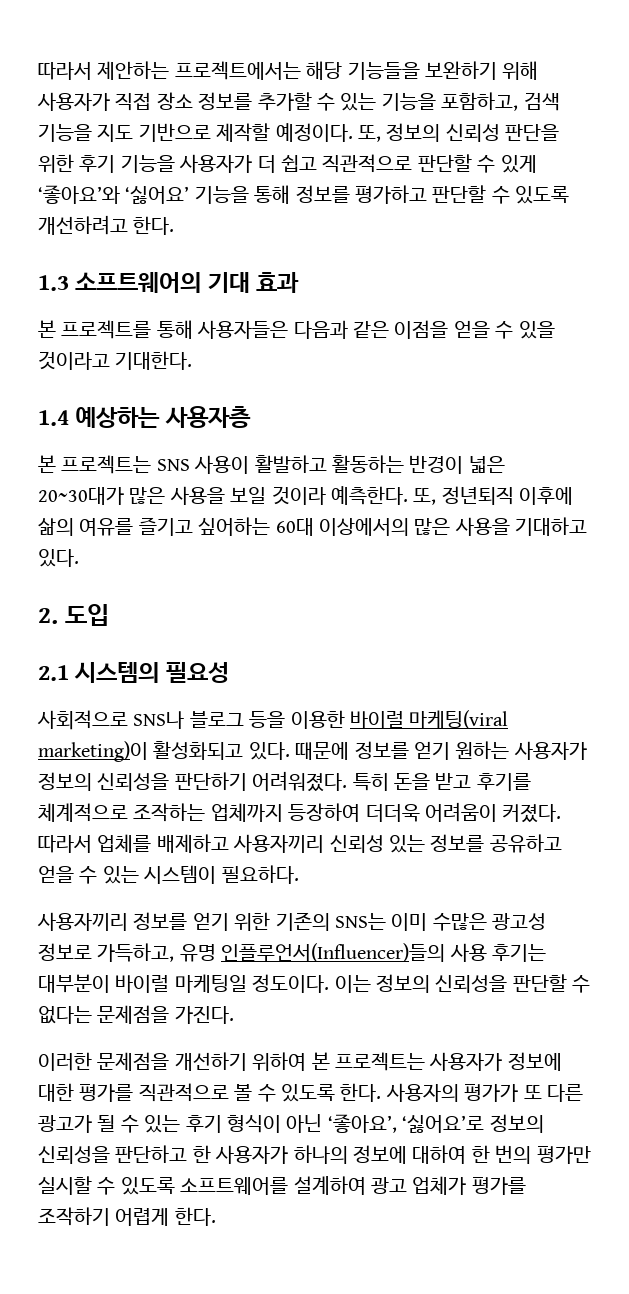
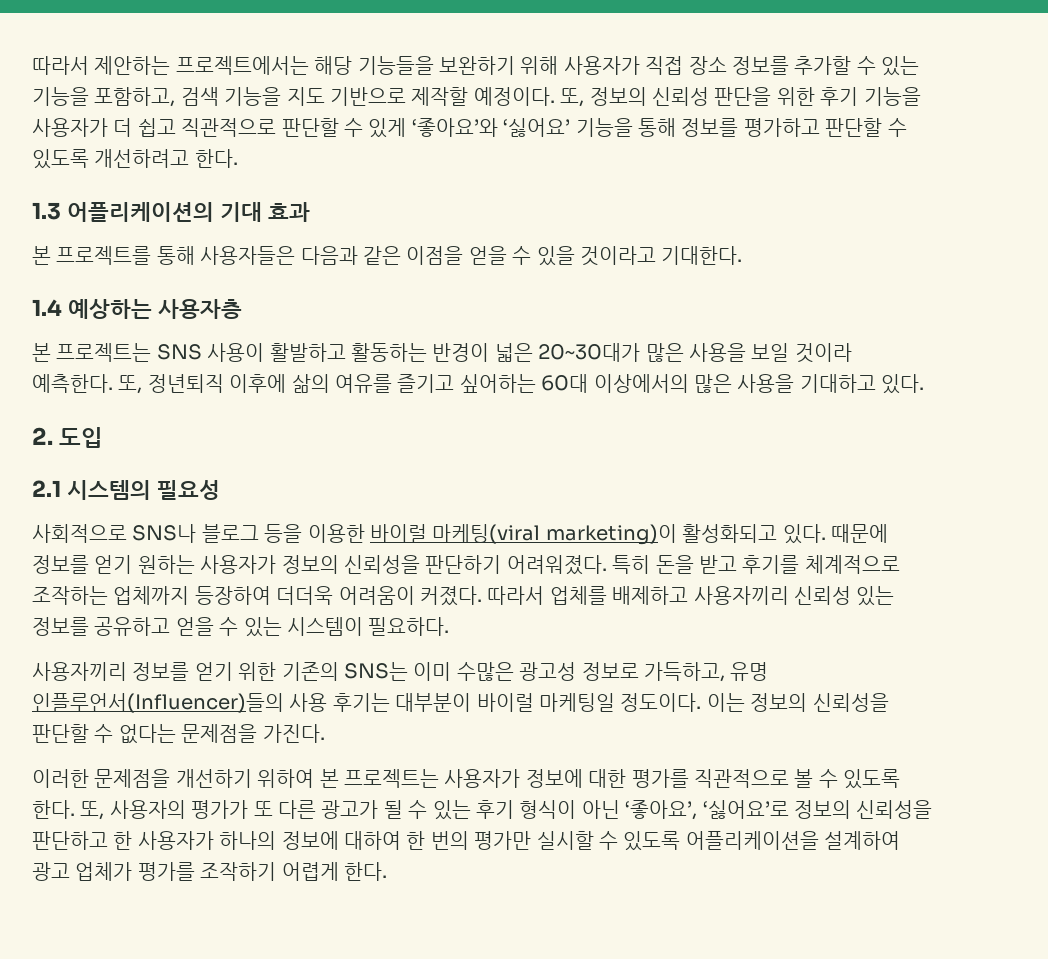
- 1.3 소프트웨어의 기대 효과
+ 1.3 어플리케이션의 기대 효과
- 사용자의 평가가 또 다른 광고가 될 수 있는 후기 형식이 아닌 ‘좋아요’, ‘싫어요’로 정보의 신뢰성을 판단하고 한 사용자가 하나의 정보에 대하여 한 번의 평가만 실시할 수 있도록 소프트웨어를 설계하여 광고 업체가 평가를 조작하기 어렵게 한다.
+ 또, 사용자의 평가가 또 다른 광고가 될 수 있는 후기 형식이 아닌 ‘좋아요’, ‘싫어요’로 정보의 신뢰성을 판단하고 한 사용자가 하나의 정보에 대하여 한 번의 평가만 실시할 수 있도록 어플리케이션을 설계하여 광고 업체가 평가를 조작하기 어렵게 한다.

